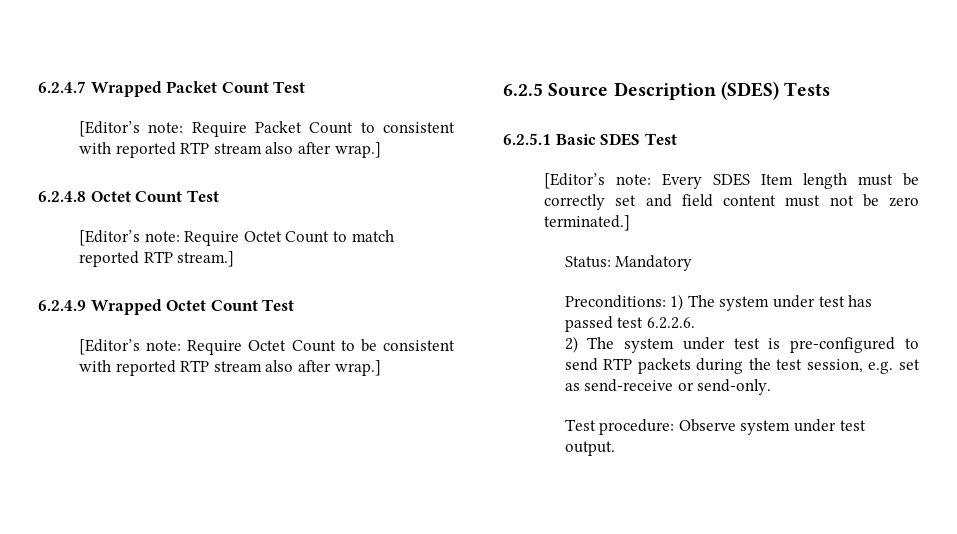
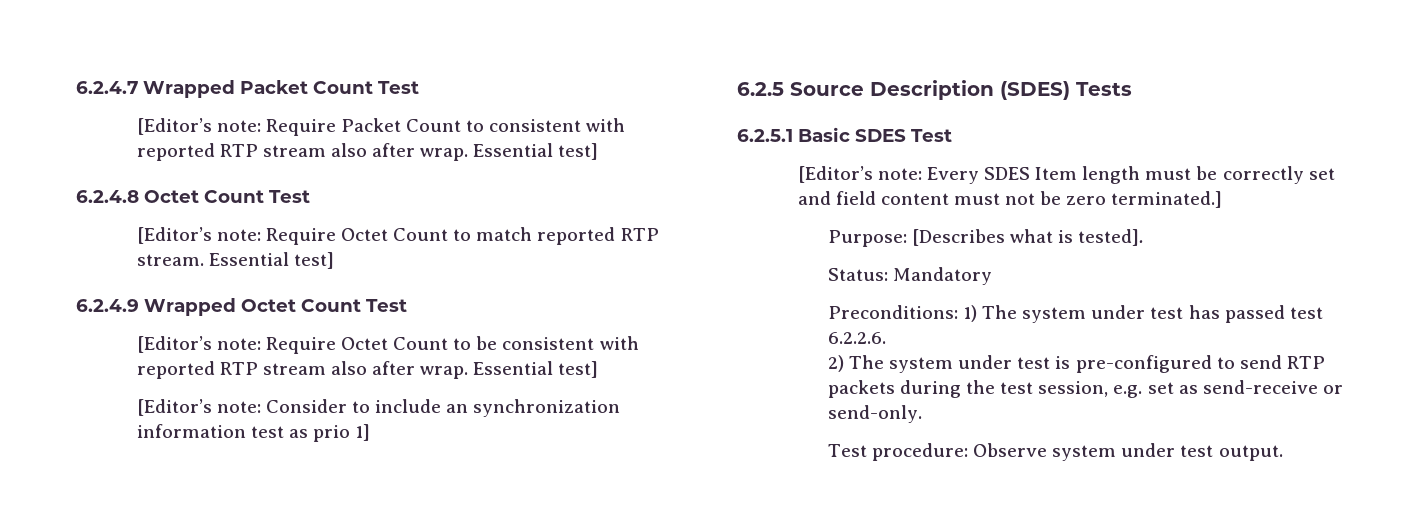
- [Editor’s note: Require Packet Count to consistent with reported RTP stream also after wrap.]
+ [Editor’s note: Require Packet Count to consistent with reported RTP stream also after wrap. Essential test]
- [Editor’s note: Require Octet Count to match reported RTP stream.]
+ [Editor’s note: Require Octet Count to match reported RTP stream. Essential test]
- [Editor’s note: Require Octet Count to be consistent with reported RTP stream also after wrap.]
+ [Editor’s note: Require Octet Count to be consistent with reported RTP stream also after wrap. Essential test]
+ [Editor’s note: Consider to include an synchronization information test as prio 1]
+ Purpose: [Describes what is tested].

